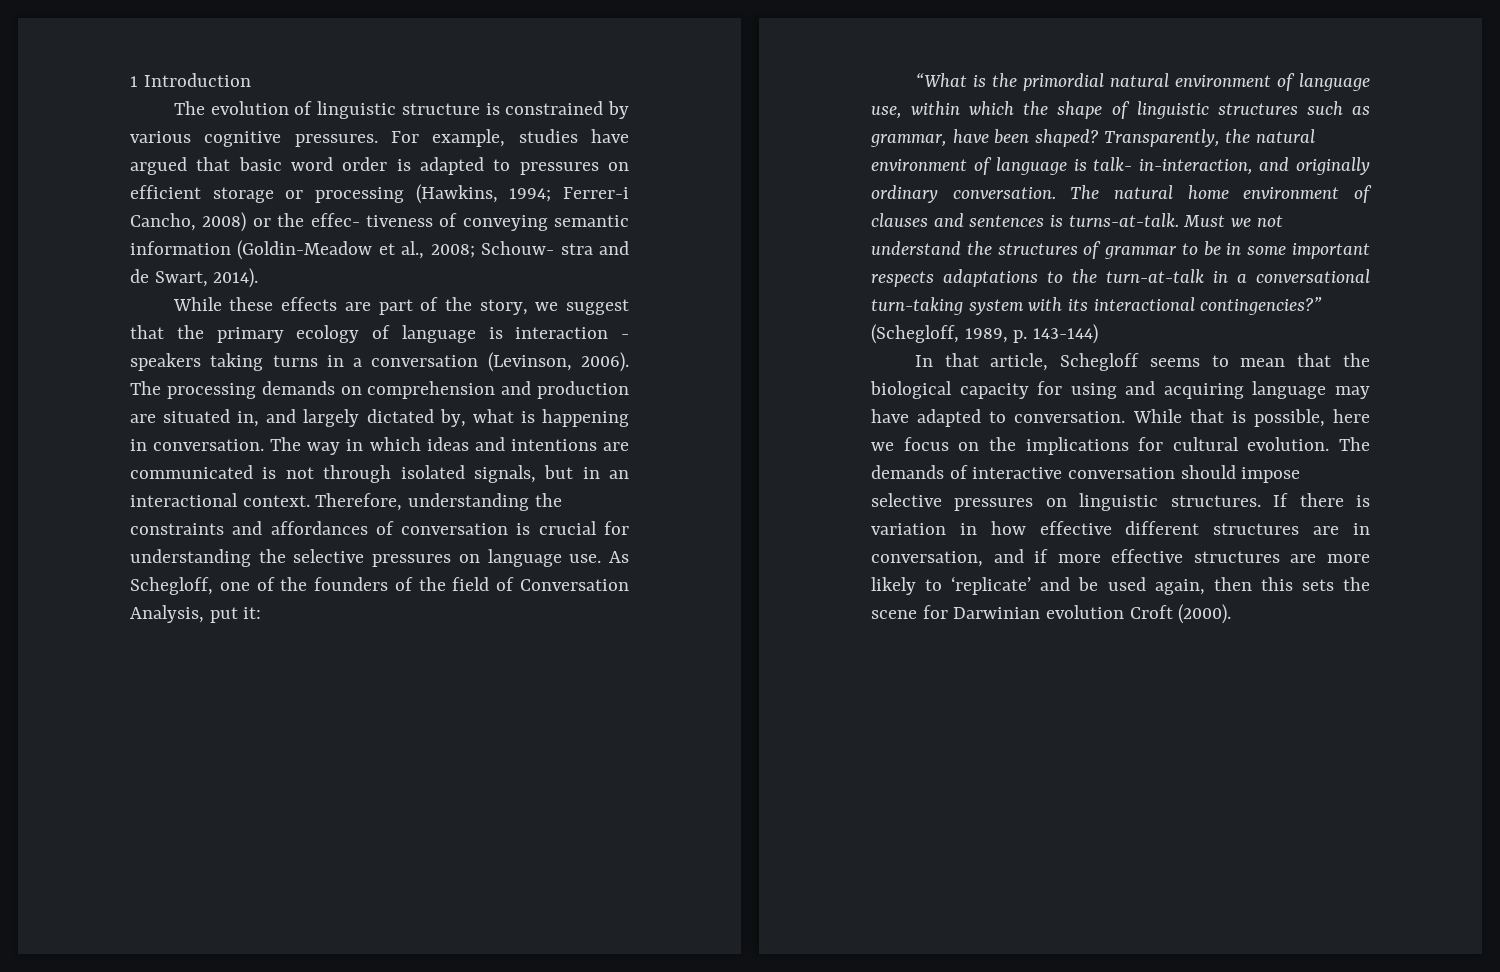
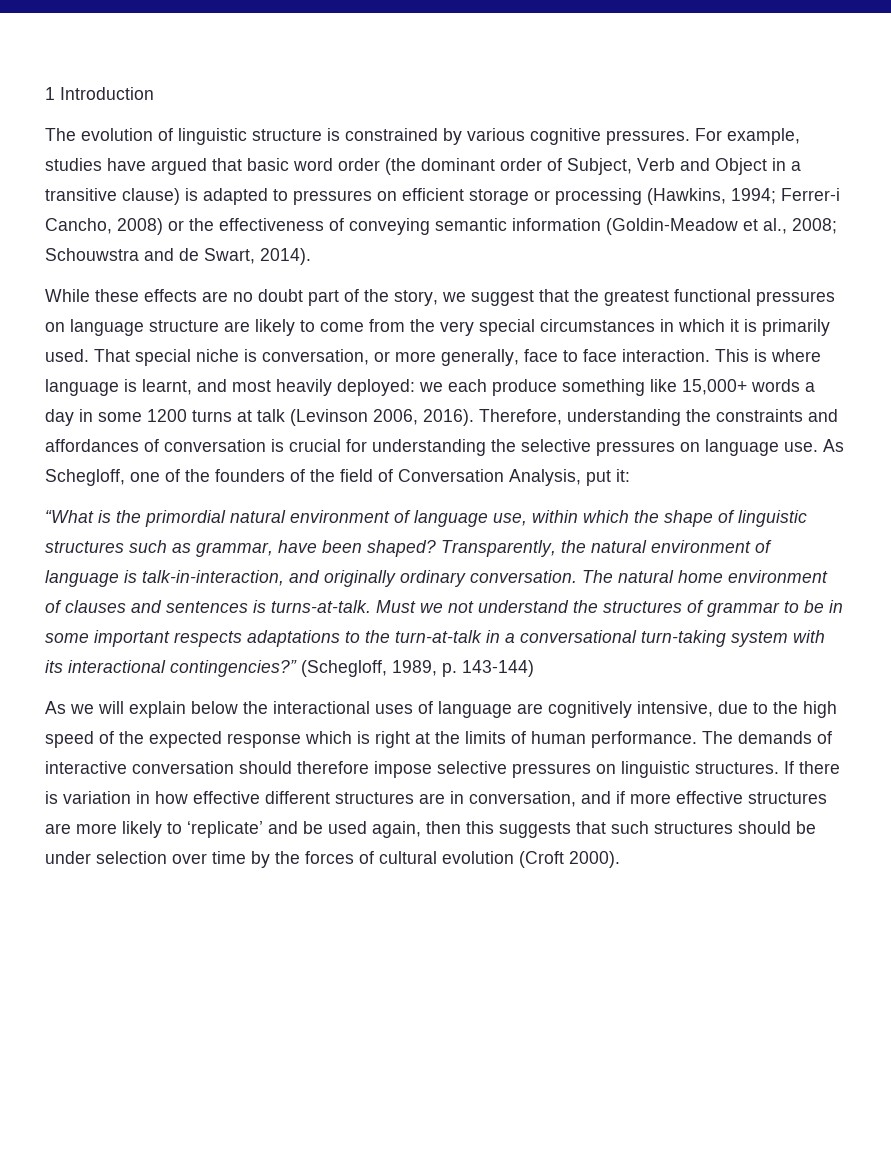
- For example, studies have argued that basic word order is adapted to pressures on efficient storage or processing (Hawkins, 1994; Ferrer-i Cancho, 2008) or the effec- tiveness of conveying semantic information (Goldin-Meadow et al., 2008; Schouw- stra and de Swart, 2014).
+ For example, studies have argued that basic word order (the dominant order of Subject, Verb and Object in a transitive clause) is adapted to pressures on efficient storage or processing (Hawkins, 1994; Ferrer-i Cancho, 2008) or the effectiveness of conveying semantic information (Goldin-Meadow et al., 2008; Schouwstra and de Swart, 2014).
- While these effects are part of the story, we suggest that the primary ecology of language is interaction - speakers taking turns in a conversation (Levinson, 2006). The processing demands on comprehension and production are situated in, and largely dictated by, what is happening in conversation. The way in which ideas and intentions are communicated is not through isolated signals, but in an interactional context.
+ While these effects are no doubt part of the story, we suggest that the greatest functional pressures on language structure are likely to come from the very special circumstances in which it is primarily used. That special niche is conversation, or more generally, face to face interaction. This is where language is learnt, and most heavily deployed: we each produce something like 15,000+ words a day in some 1200 turns at talk (Levinson 2006, 2016).
- Transparently, the natural environment of language is talk- in-interaction, and originally ordinary conversation.
+ Transparently, the natural environment of language is talk-in-interaction, and originally ordinary conversation.
- In that article, Schegloff seems to mean that the biological capacity for using and acquiring language may have adapted to conversation. While that is possible, here we focus on the implications for cultural evolution.
+ As we will explain below the interactional uses of language are cognitively intensive, due to the high speed of the expected response which is right at the limits of human performance.
- The demands of interactive conversation should impose selective pressures on linguistic structures.
+ The demands of interactive conversation should therefore impose selective pressures on linguistic structures.
- If there is variation in how effective different structures are in conversation, and if more effective structures are more likely to ‘replicate’ and be used again, then this sets the scene for Darwinian evolution Croft (2000).
+ If there is variation in how effective different structures are in conversation, and if more effective structures are more likely to ‘replicate’ and be used again, then this suggests that such structures should be under selection over time by the forces of cultural evolution (Croft 2000).

